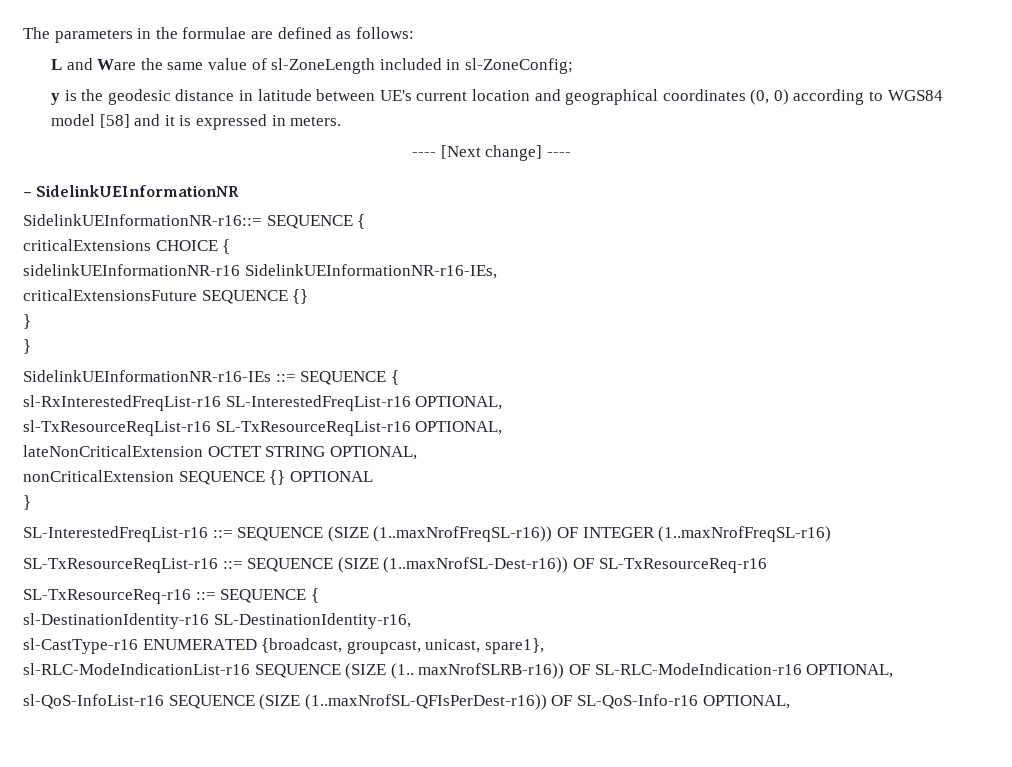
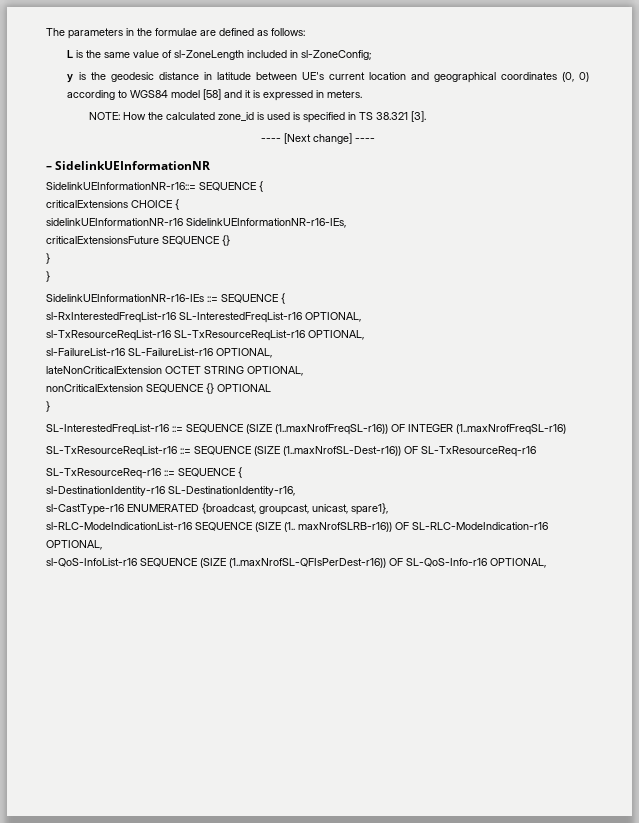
- L and Ware the same value of sl-ZoneLength included in sl-ZoneConfig;
+ L is the same value of sl-ZoneLength included in sl-ZoneConfig;
+ NOTE: How the calculated zone_id is used is specified in TS 38.321 [3].
+ sl-FailureList-r16 SL-FailureList-r16 OPTIONAL,

